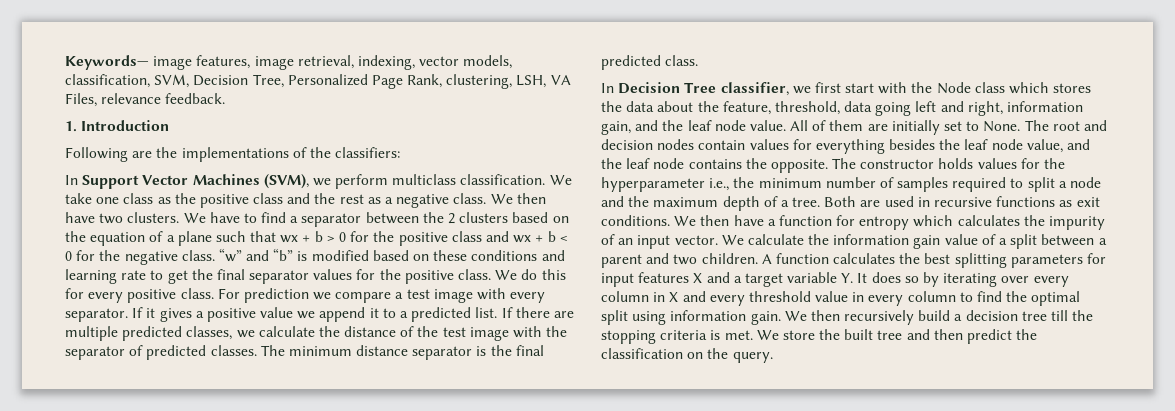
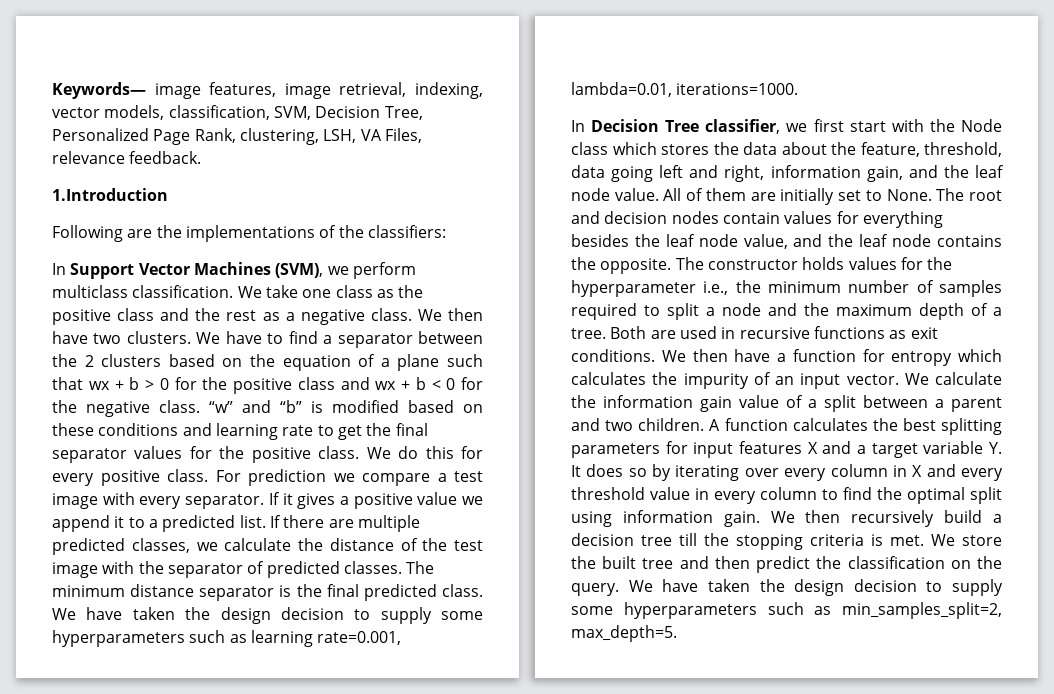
- 1. Introduction
+ 1.Introduction
+ We have taken the design decision to supply some hyperparameters such as learning rate=0.001, lambda=0.01, iterations=1000.
+ We have taken the design decision to supply some hyperparameters such as min_samples_split=2, max_depth=5.

